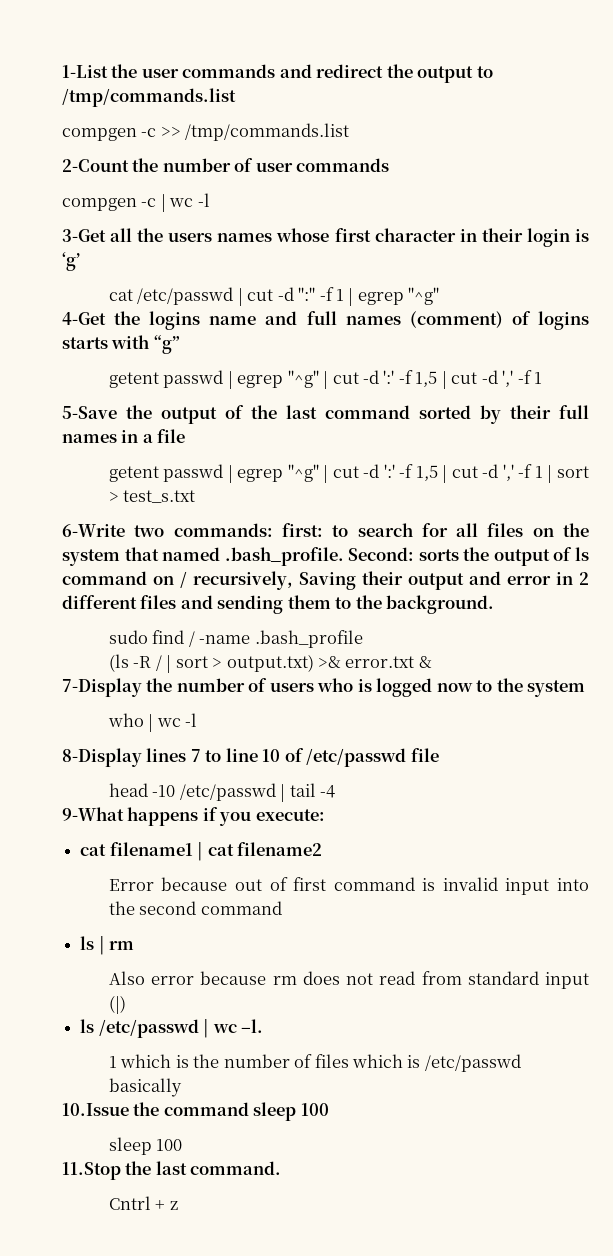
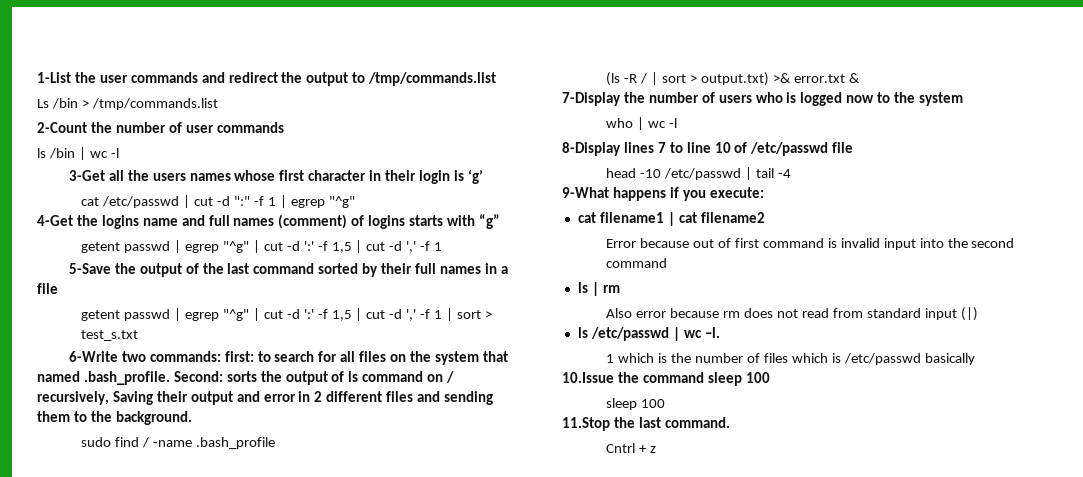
- compgen -c >> /tmp/commands.list
+ Ls /bin > /tmp/commands.list
- compgen -c | wc -l
+ ls /bin | wc -l

